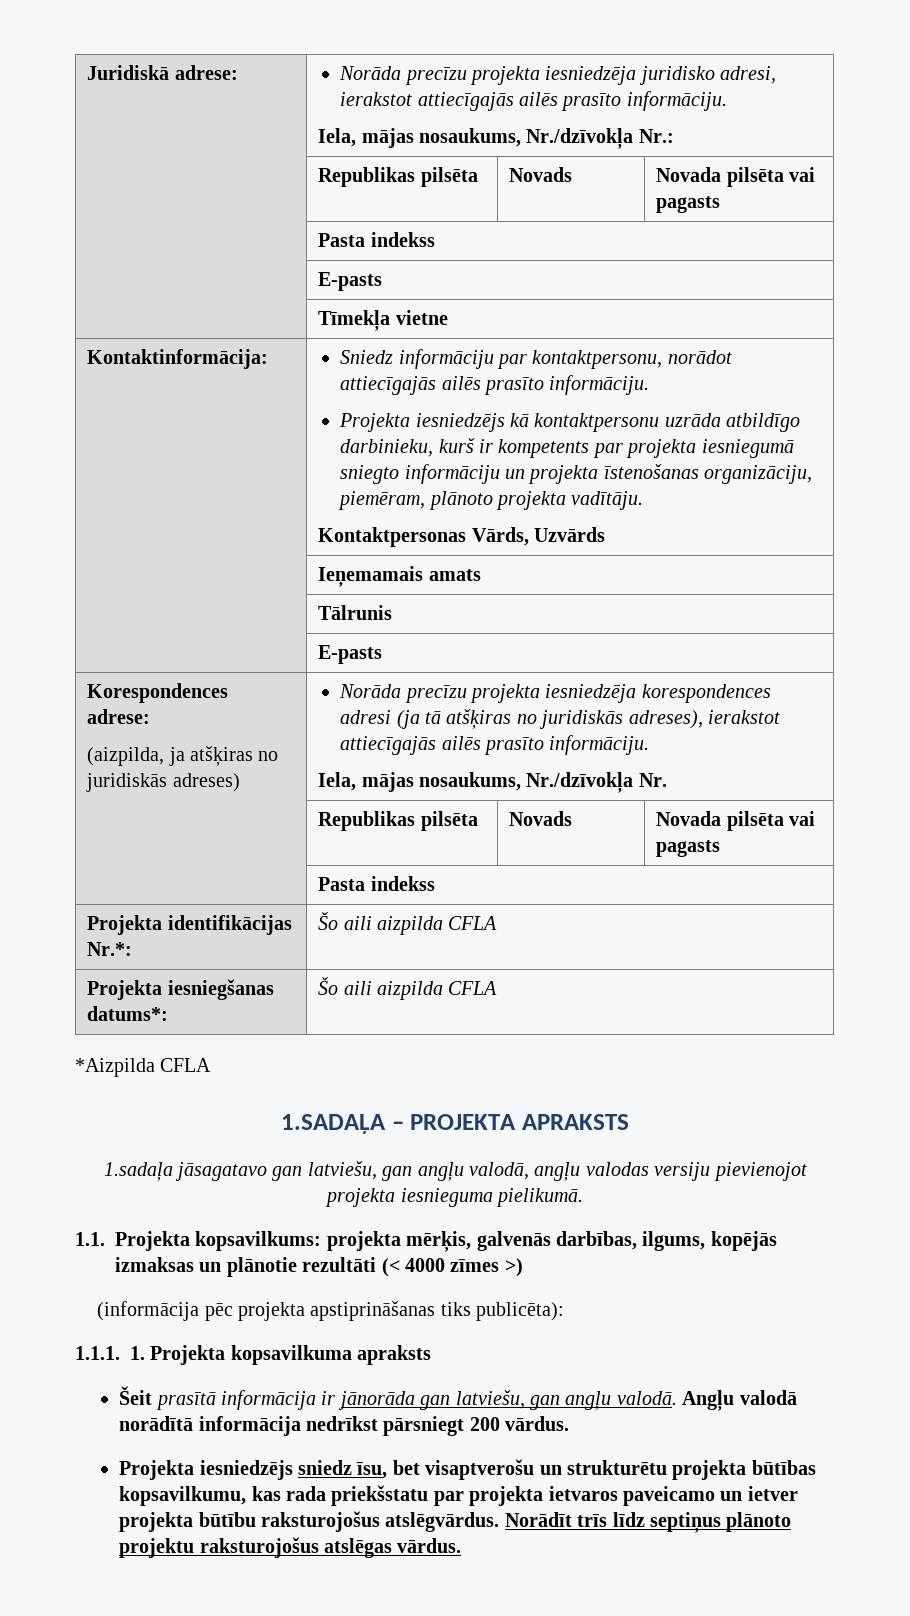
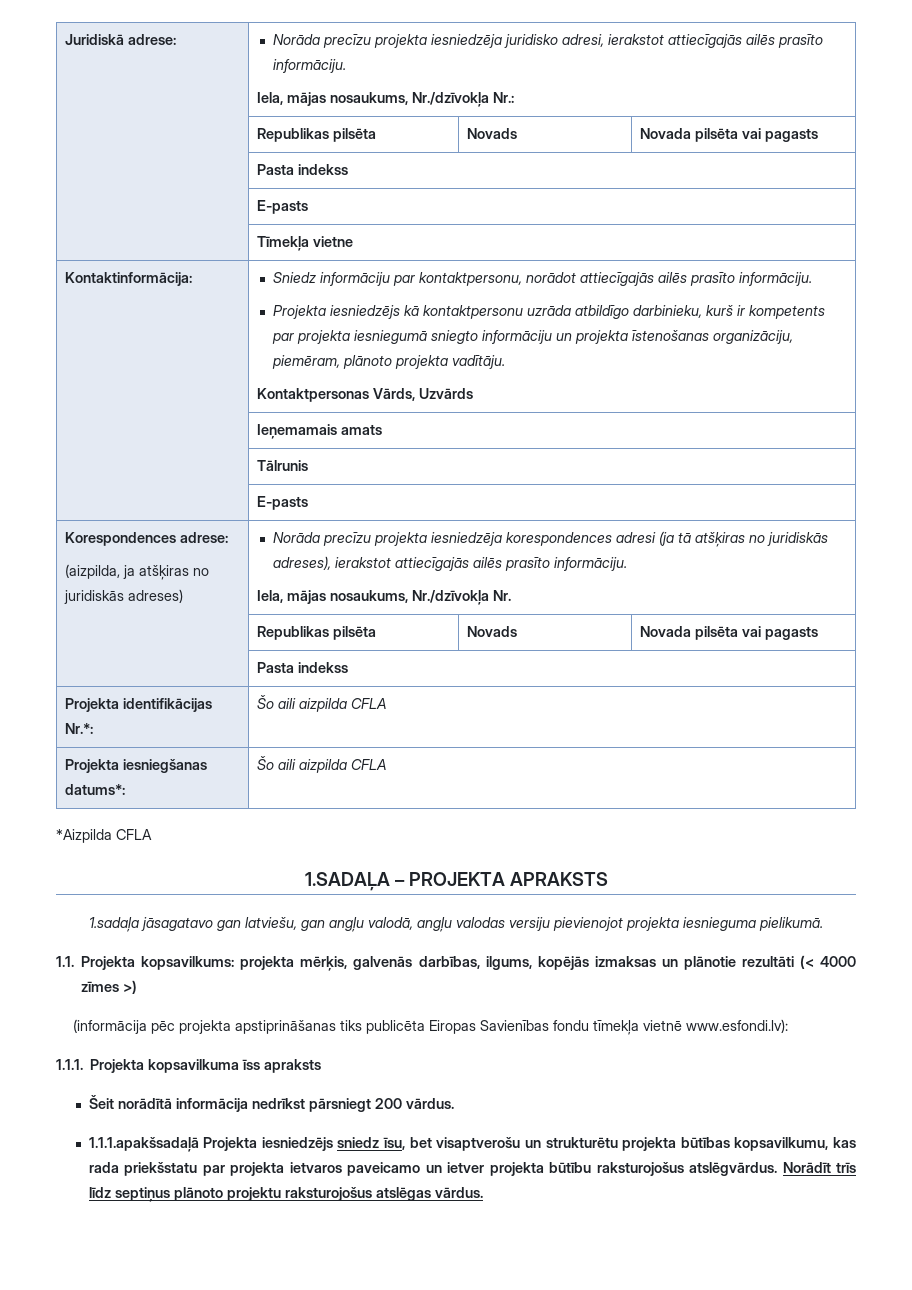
- (informācija pēc projekta apstiprināšanas tiks publicēta):
+ (informācija pēc projekta apstiprināšanas tiks publicēta Eiropas Savienības fondu tīmekļa vietnē www.esfondi.lv):
- 1.1.1. 1. Projekta kopsavilkuma apraksts
+ 1.1.1. Projekta kopsavilkuma īss apraksts
- Šeit prasītā informācija ir jānorāda gan latviešu, gan angļu valodā. Angļu valodā norādītā informācija nedrīkst pārsniegt 200 vārdus.
+ Šeit norādītā informācija nedrīkst pārsniegt 200 vārdus.
- Projekta iesniedzējs sniedz īsu, bet visaptverošu un strukturētu projekta būtības kopsavilkumu, kas rada priekšstatu par projekta ietvaros paveicamo un ietver projekta būtību raksturojošus atslēgvārdus.
+ 1.1.1.apakšsadaļā Projekta iesniedzējs sniedz īsu, bet visaptverošu un strukturētu projekta būtības kopsavilkumu, kas rada priekšstatu par projekta ietvaros paveicamo un ietver projekta būtību raksturojošus atslēgvārdus.

